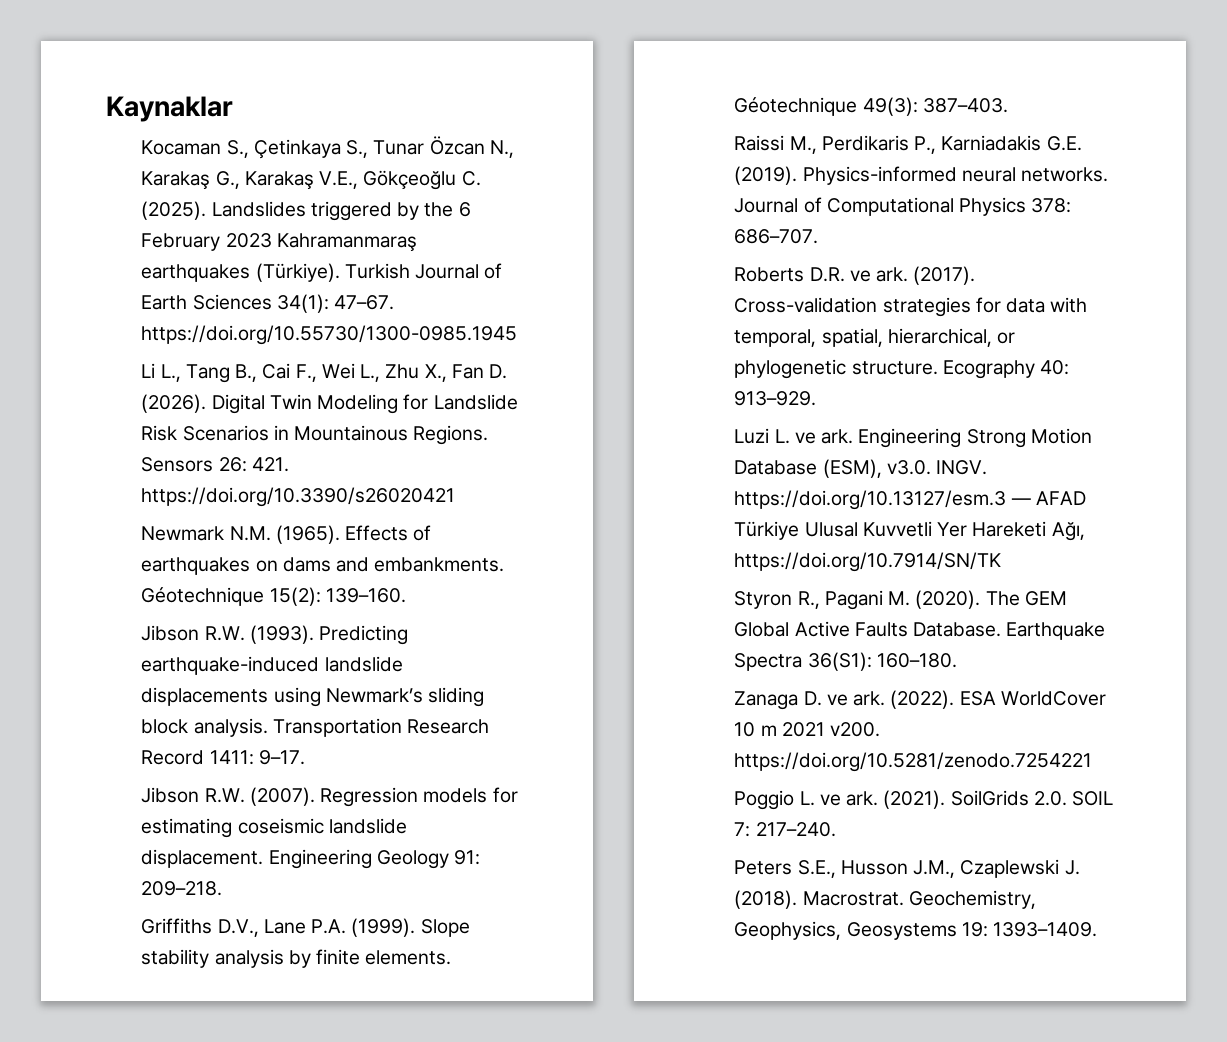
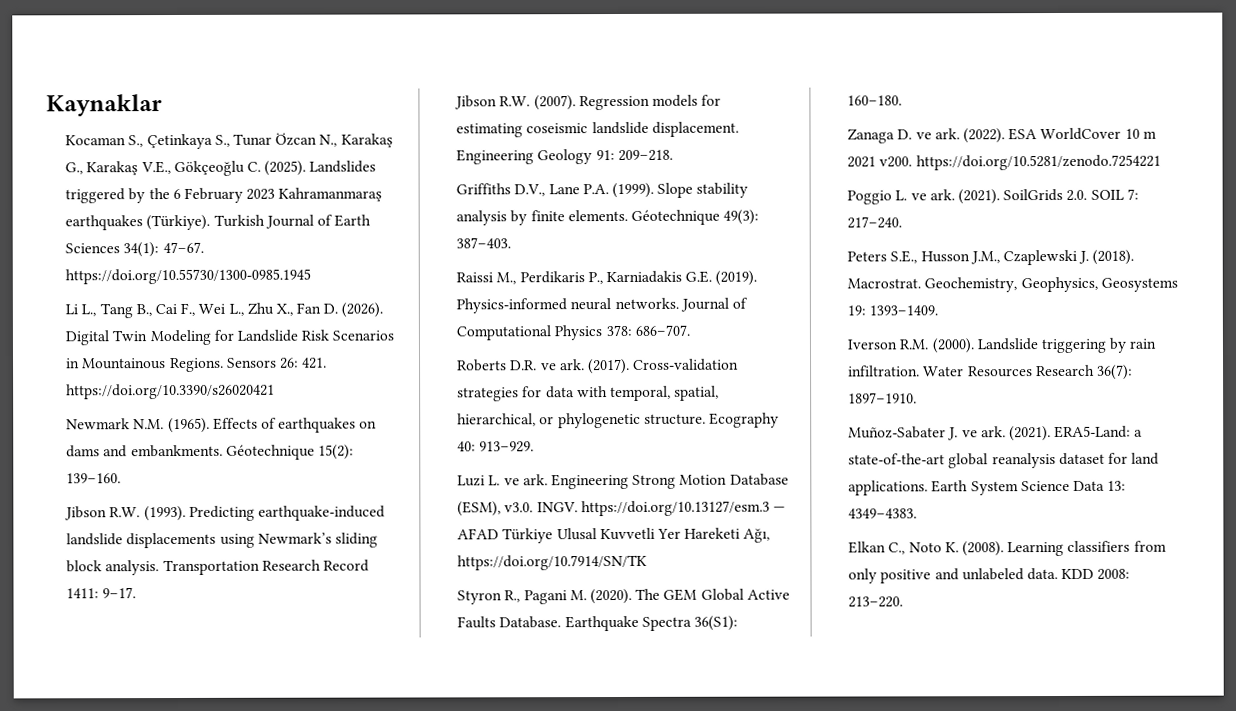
+ Iverson R.M. (2000). Landslide triggering by rain infiltration. Water Resources Research 36(7): 1897–1910.
+ Muñoz-Sabater J. ve ark. (2021). ERA5-Land: a state-of-the-art global reanalysis dataset for land applications. Earth System Science Data 13: 4349–4383.
+ Elkan C., Noto K. (2008). Learning classifiers from only positive and unlabeled data. KDD 2008: 213–220.

